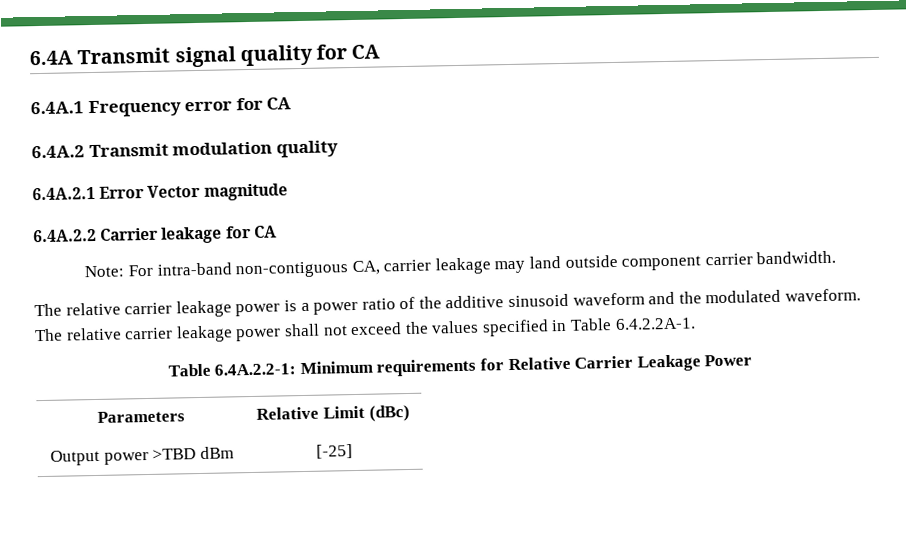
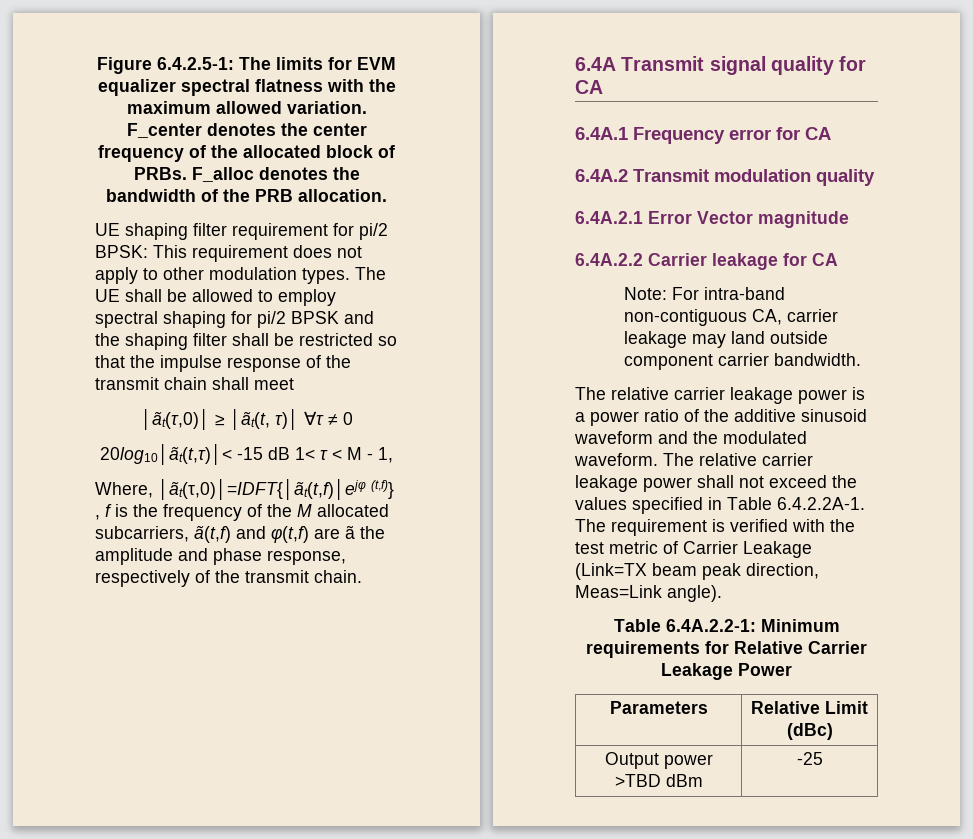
+ Figure 6.4.2.5-1: The limits for EVM equalizer spectral flatness with the maximum allowed variation. F_center denotes the center frequency of the allocated block of PRBs. F_alloc denotes the bandwidth of the PRB allocation.
+ UE shaping filter requirement for pi/2 BPSK: This requirement does not apply to other modulation types. The UE shall be allowed to employ spectral shaping for pi/2 BPSK and the shaping filter shall be restricted so that the impulse response of the transmit chain shall meet
+ │ãt(τ,0)│ ≥ │ãt(t, τ)│ ∀τ ≠ 0
+ 20log10│ãt(t,τ)│< -15 dB 1< τ < M - 1,
+ Where, │ãt(τ,0)│=IDFT{│ãt(t,f)│ejφ (t,f)} , f is the frequency of the M allocated subcarriers, ã(t,f) and φ(t,f) are ã the amplitude and phase response, respectively of the transmit chain.
- The relative carrier leakage power shall not exceed the values specified in Table 6.4.2.2A-1.
+ The relative carrier leakage power shall not exceed the values specified in Table 6.4.2.2A-1. The requirement is verified with the test metric of Carrier Leakage (Link=TX beam peak direction, Meas=Link angle).
- Output power >TBD dBm | [-25]
+ Output power >TBD dBm | -25

